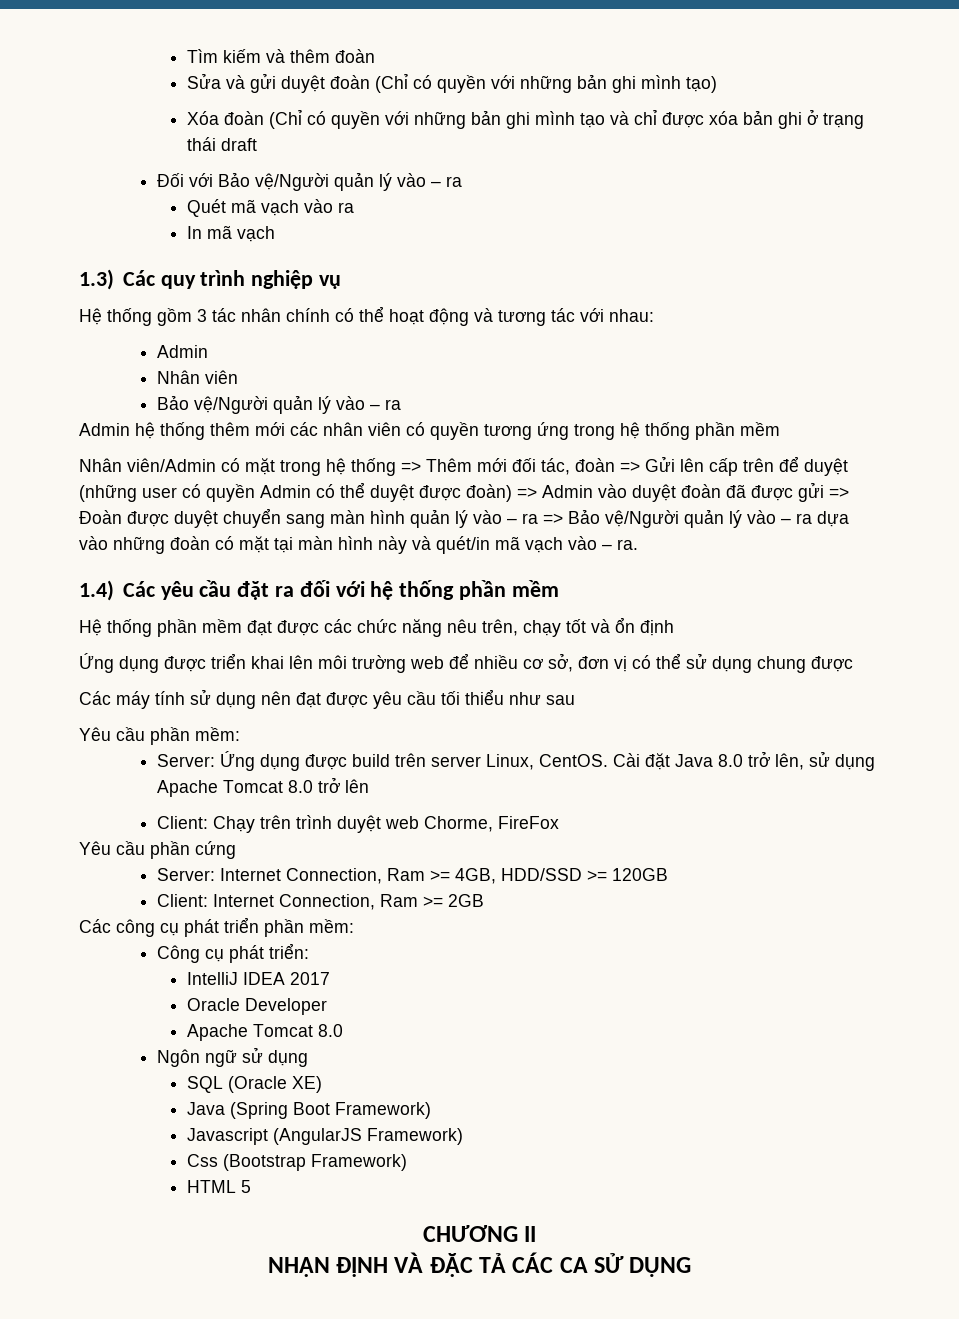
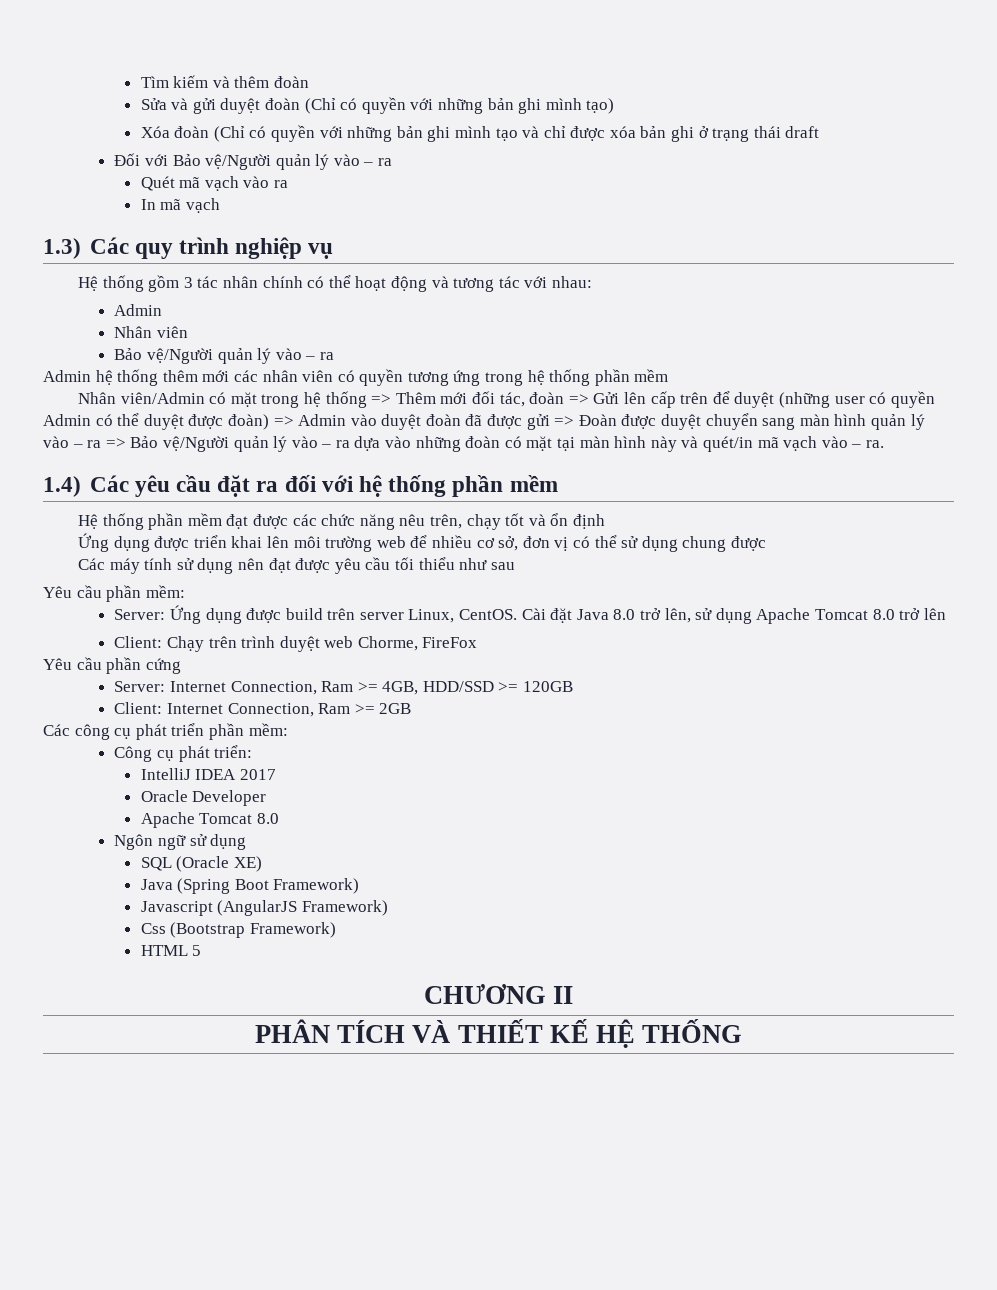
- NHẬN ĐỊNH VÀ ĐẶC TẢ CÁC CA SỬ DỤNG
+ PHÂN TÍCH VÀ THIẾT KẾ HỆ THỐNG

